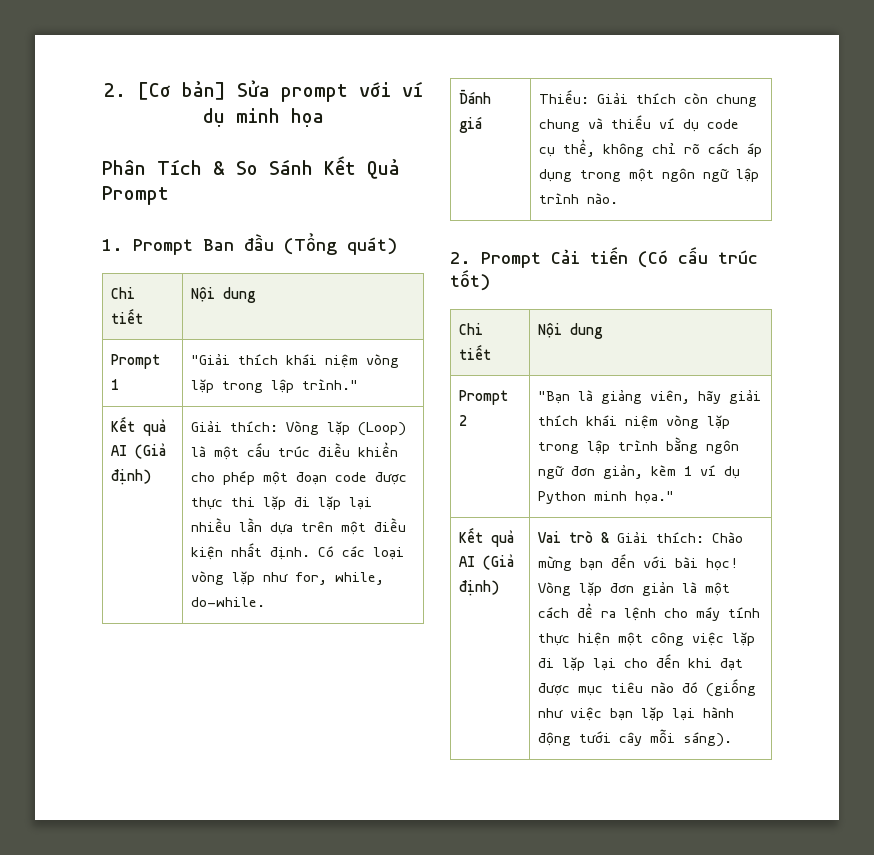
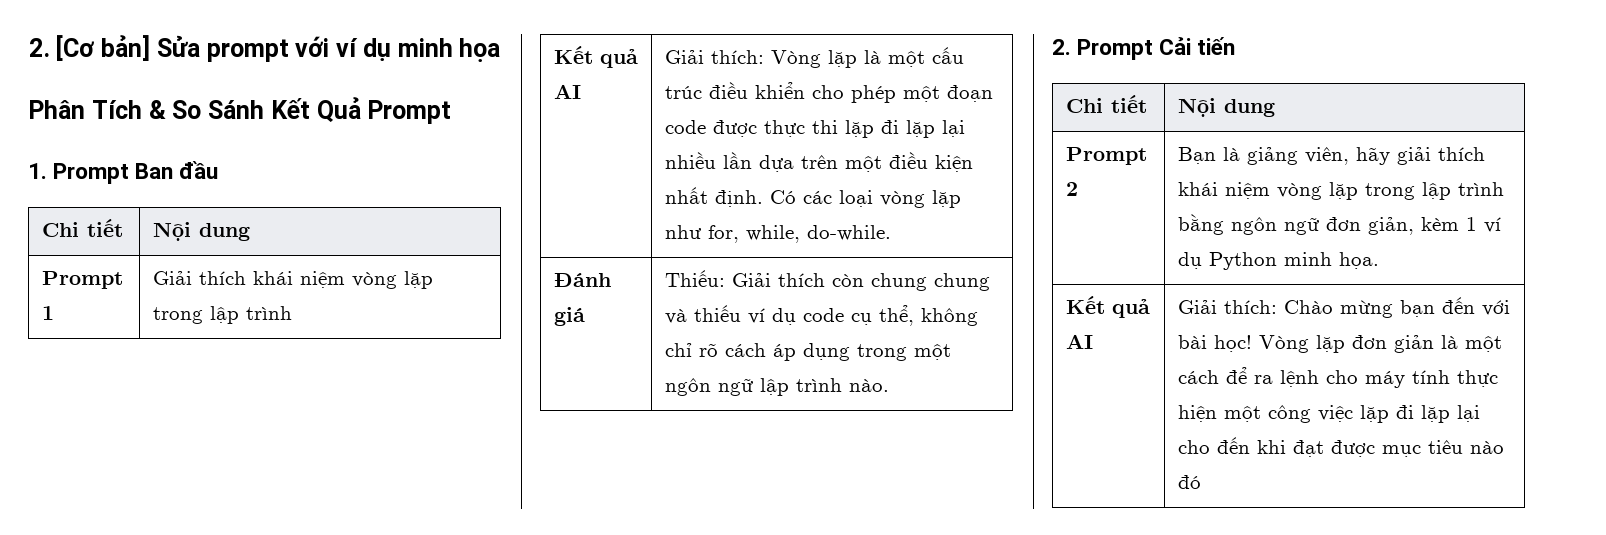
- 1. Prompt Ban đầu (Tổng quát)
+ 1. Prompt Ban đầu
- Prompt 1 | "Giải thích khái niệm vòng lặp trong lập trình."
- Kết quả AI (Giả định)
+ Prompt 1 | Giải thích khái niệm vòng lặp trong lập trình
+ Kết quả AI
- Giải thích: Vòng lặp (Loop) là một cấu trúc điều khiển cho phép một đoạn code được thực thi lặp đi lặp lại nhiều lần dựa trên một điều kiện nhất định.
+ Giải thích: Vòng lặp là một cấu trúc điều khiển cho phép một đoạn code được thực thi lặp đi lặp lại nhiều lần dựa trên một điều kiện nhất định.
- 2. Prompt Cải tiến (Có cấu trúc tốt)
+ 2. Prompt Cải tiến
- Prompt 2 | "Bạn là giảng viên, hãy giải thích khái niệm vòng lặp trong lập trình bằng ngôn ngữ đơn giản, kèm 1 ví dụ Python minh họa."
- Kết quả AI (Giả định) | Vai trò & Giải thích: Chào mừng bạn đến với bài học!
+ Prompt 2 | Bạn là giảng viên, hãy giải thích khái niệm vòng lặp trong lập trình bằng ngôn ngữ đơn giản, kèm 1 ví dụ Python minh họa.
+ Kết quả AI | Giải thích: Chào mừng bạn đến với bài học!
- Vòng lặp đơn giản là một cách để ra lệnh cho máy tính thực hiện một công việc lặp đi lặp lại cho đến khi đạt được mục tiêu nào đó (giống như việc bạn lặp lại hành động tưới cây mỗi sáng).
+ Vòng lặp đơn giản là một cách để ra lệnh cho máy tính thực hiện một công việc lặp đi lặp lại cho đến khi đạt được mục tiêu nào đó

